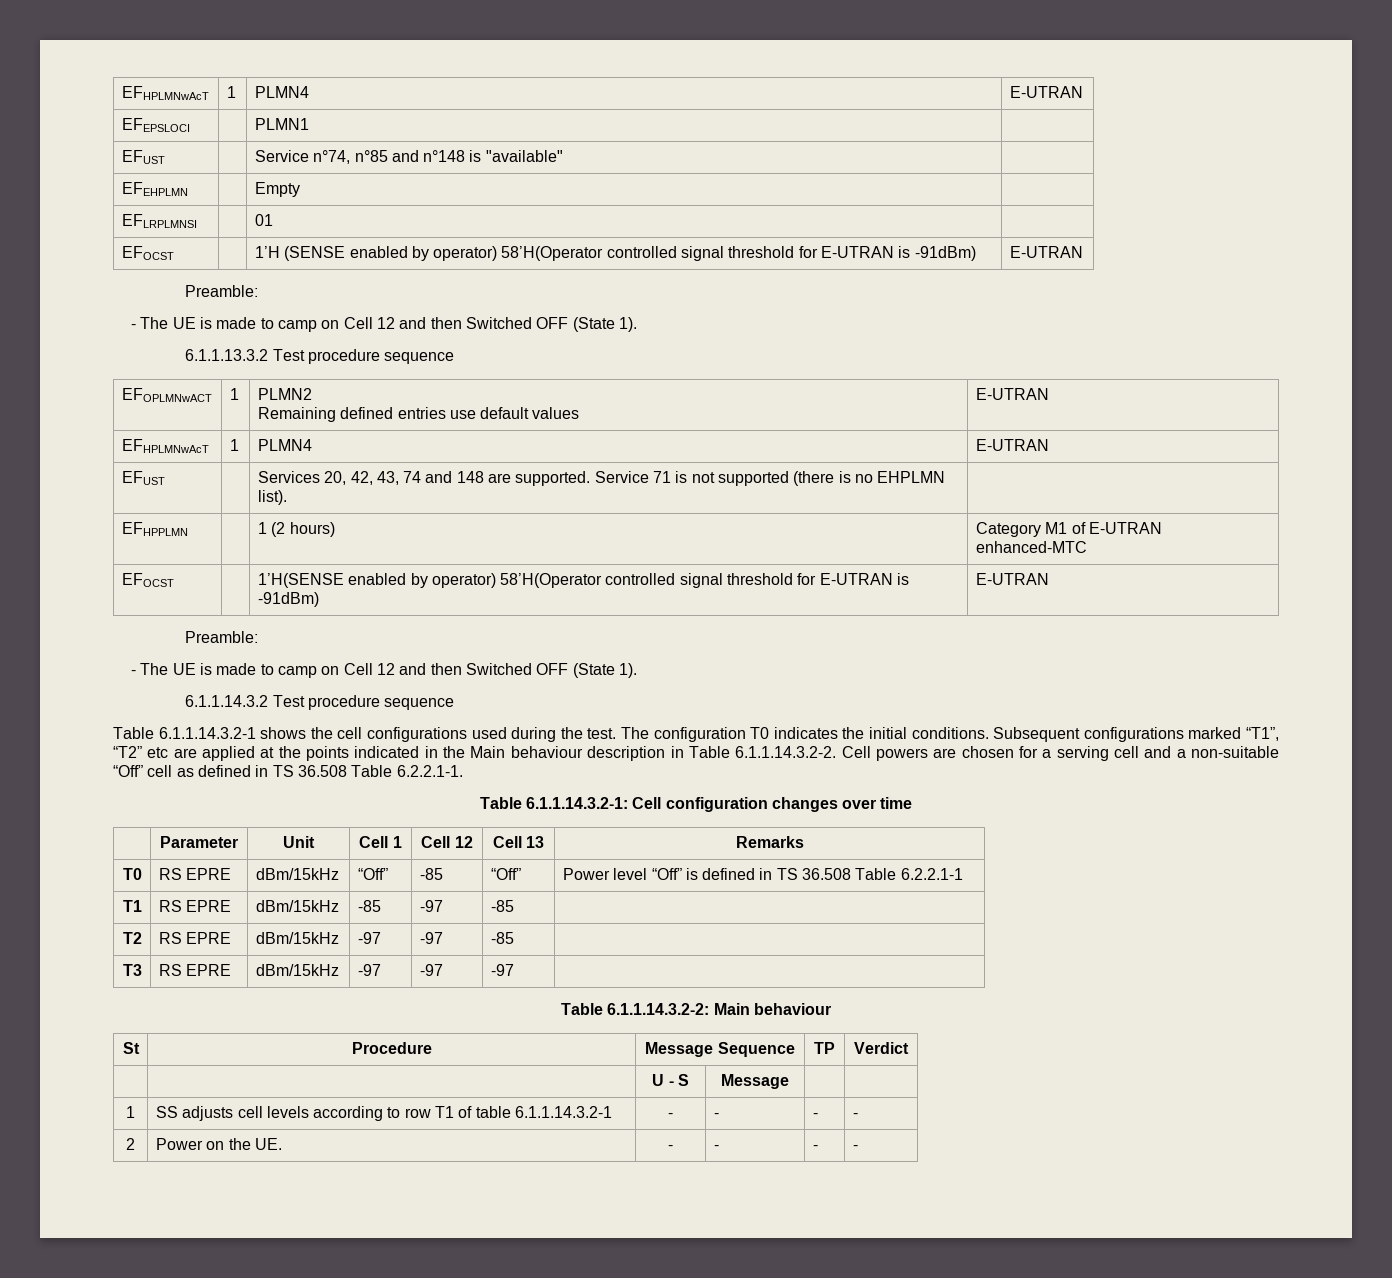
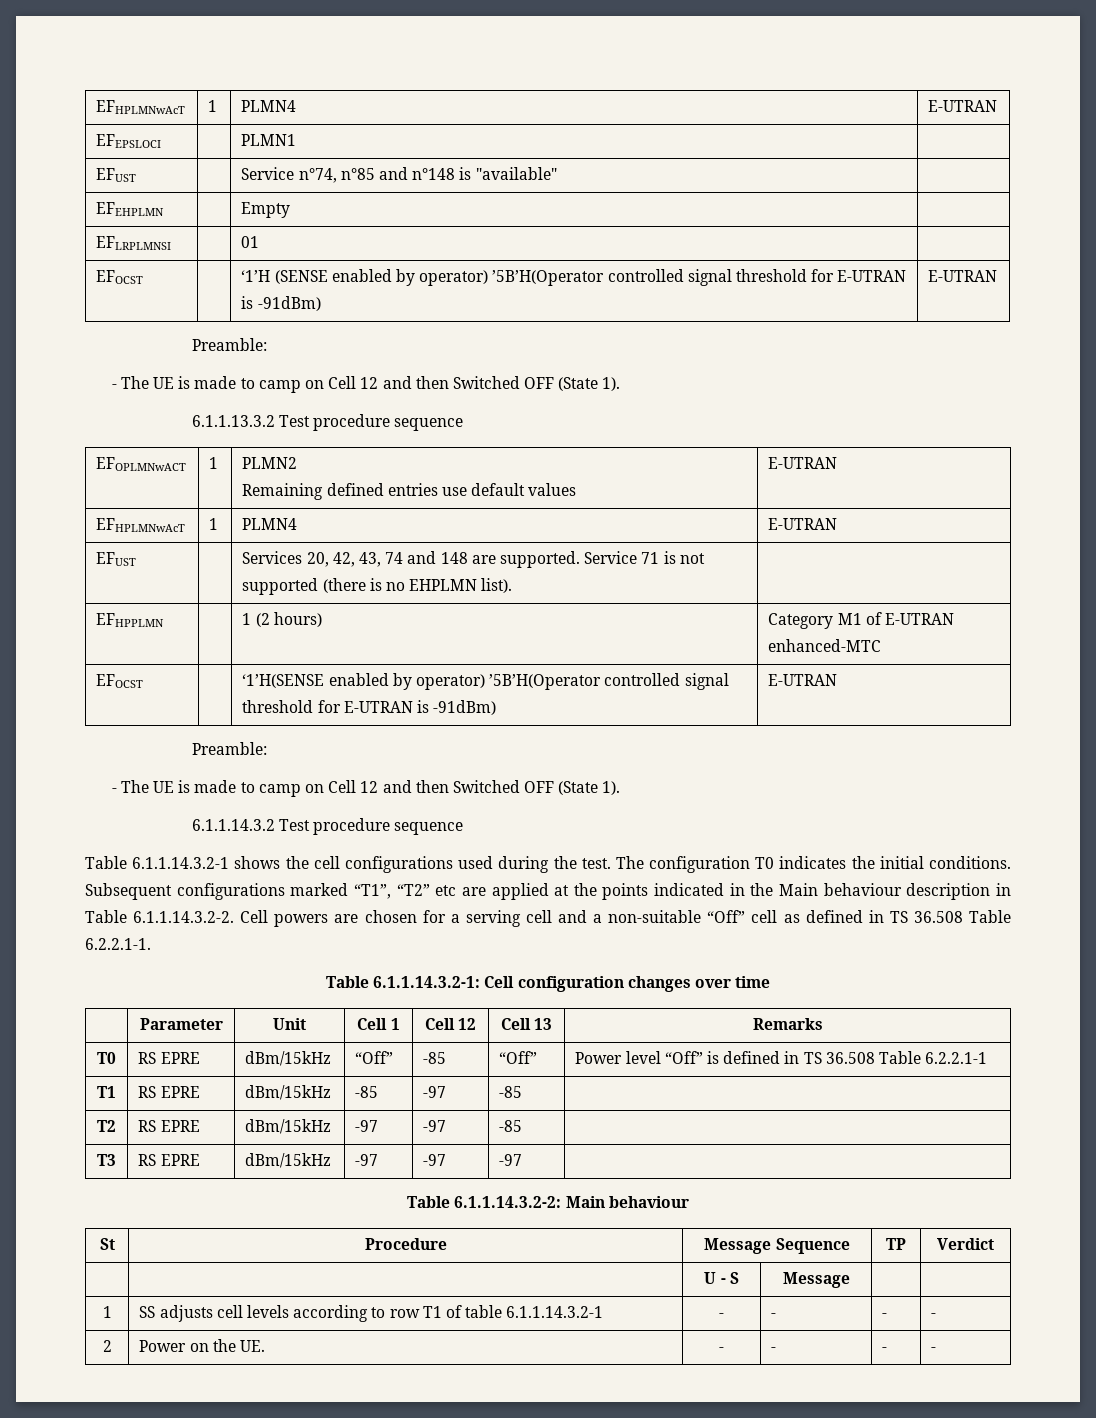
- EFOCST | | 1’H (SENSE enabled by operator) 58’H(Operator controlled signal threshold for E-UTRAN is -91dBm) | E-UTRAN
+ EFOCST | | ‘1’H (SENSE enabled by operator) ’5B’H(Operator controlled signal threshold for E-UTRAN is -91dBm) | E-UTRAN
- EFOCST | | 1’H(SENSE enabled by operator) 58’H(Operator controlled signal threshold for E-UTRAN is -91dBm) | E-UTRAN
+ EFOCST | | ‘1’H(SENSE enabled by operator) ’5B’H(Operator controlled signal threshold for E-UTRAN is -91dBm) | E-UTRAN

